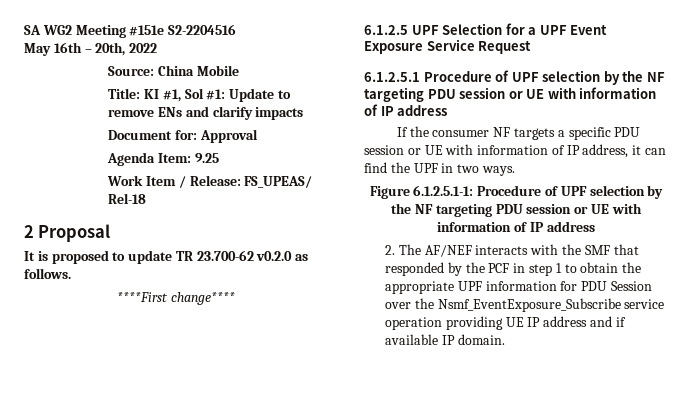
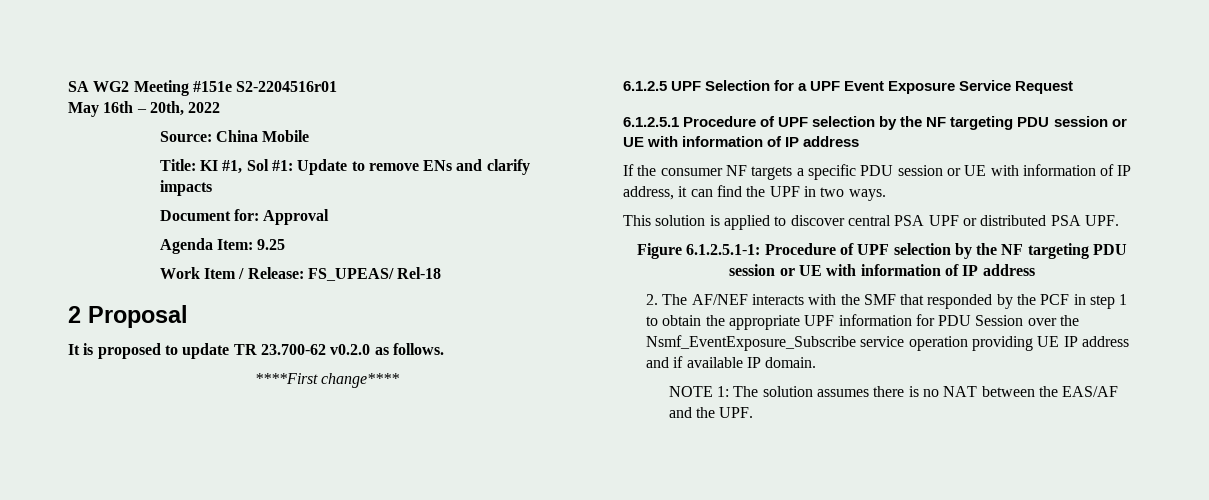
- SA WG2 Meeting #151e S2-2204516
+ SA WG2 Meeting #151e S2-2204516r01
+ This solution is applied to discover central PSA UPF or distributed PSA UPF.
+ NOTE 1: The solution assumes there is no NAT between the EAS/AF and the UPF.

